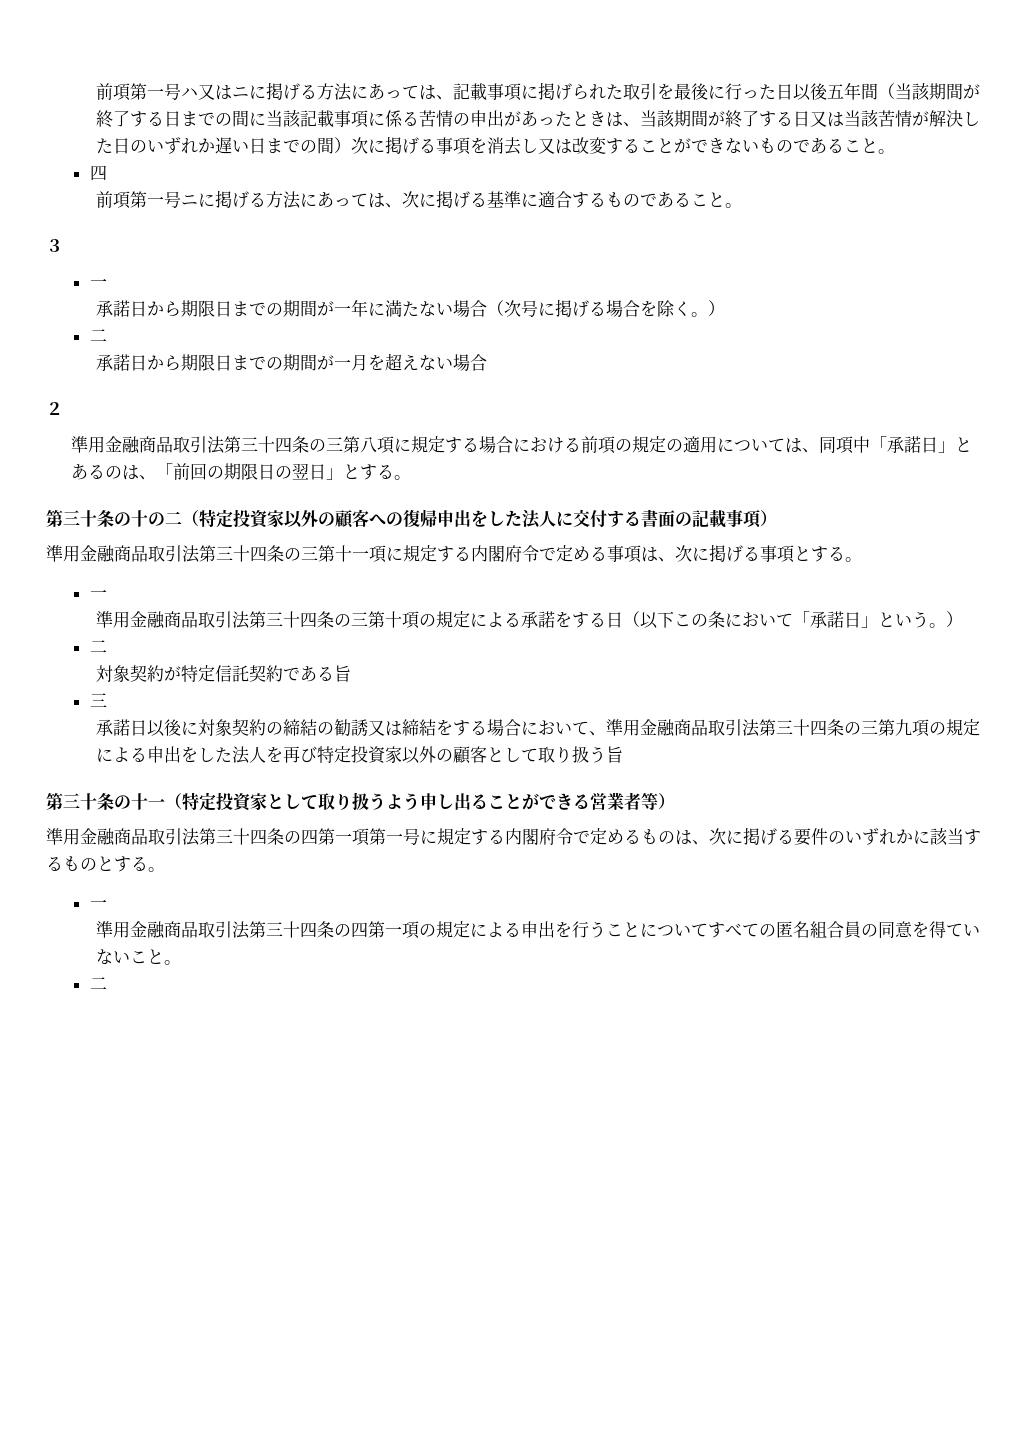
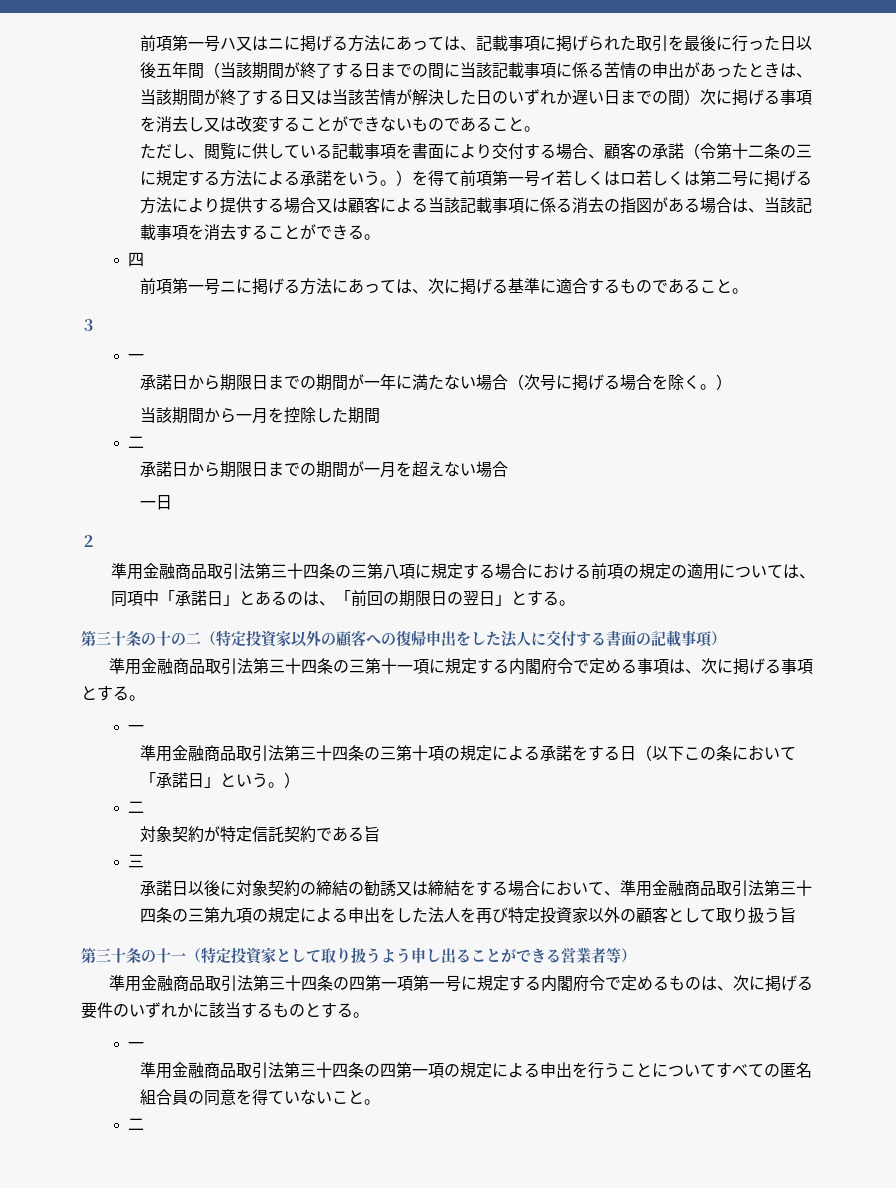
+ ただし、閲覧に供している記載事項を書面により交付する場合、顧客の承諾（令第十二条の三に規定する方法による承諾をいう。）を得て前項第一号イ若しくはロ若しくは第二号に掲げる方法により提供する場合又は顧客による当該記載事項に係る消去の指図がある場合は、当該記載事項を消去することができる。
+ 当該期間から一月を控除した期間
+ 一日

